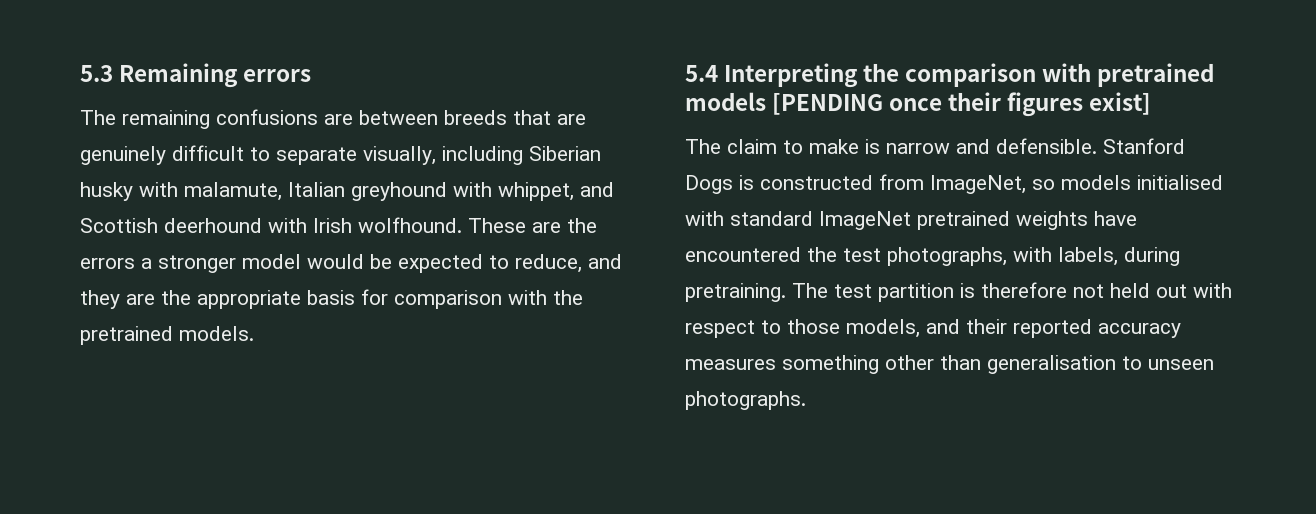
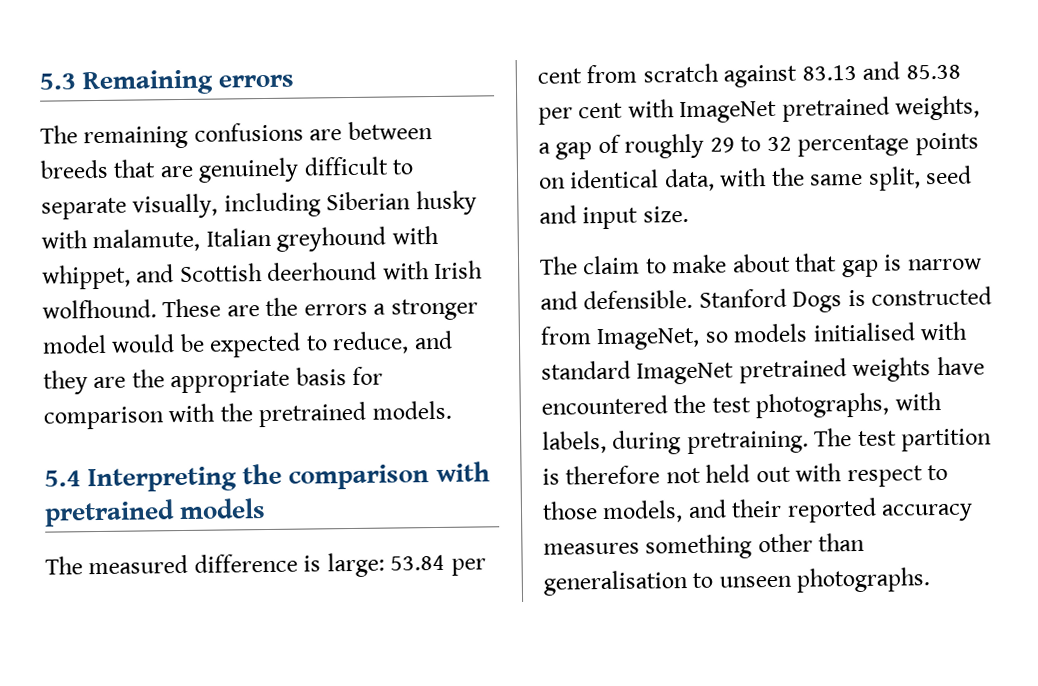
- 5.4 Interpreting the comparison with pretrained models [PENDING once their figures exist]
+ 5.4 Interpreting the comparison with pretrained models
+ The measured difference is large: 53.84 per cent from scratch against 83.13 and 85.38 per cent with ImageNet pretrained weights, a gap of roughly 29 to 32 percentage points on identical data, with the same split, seed and input size.
- The claim to make is narrow and defensible.
+ The claim to make about that gap is narrow and defensible.

